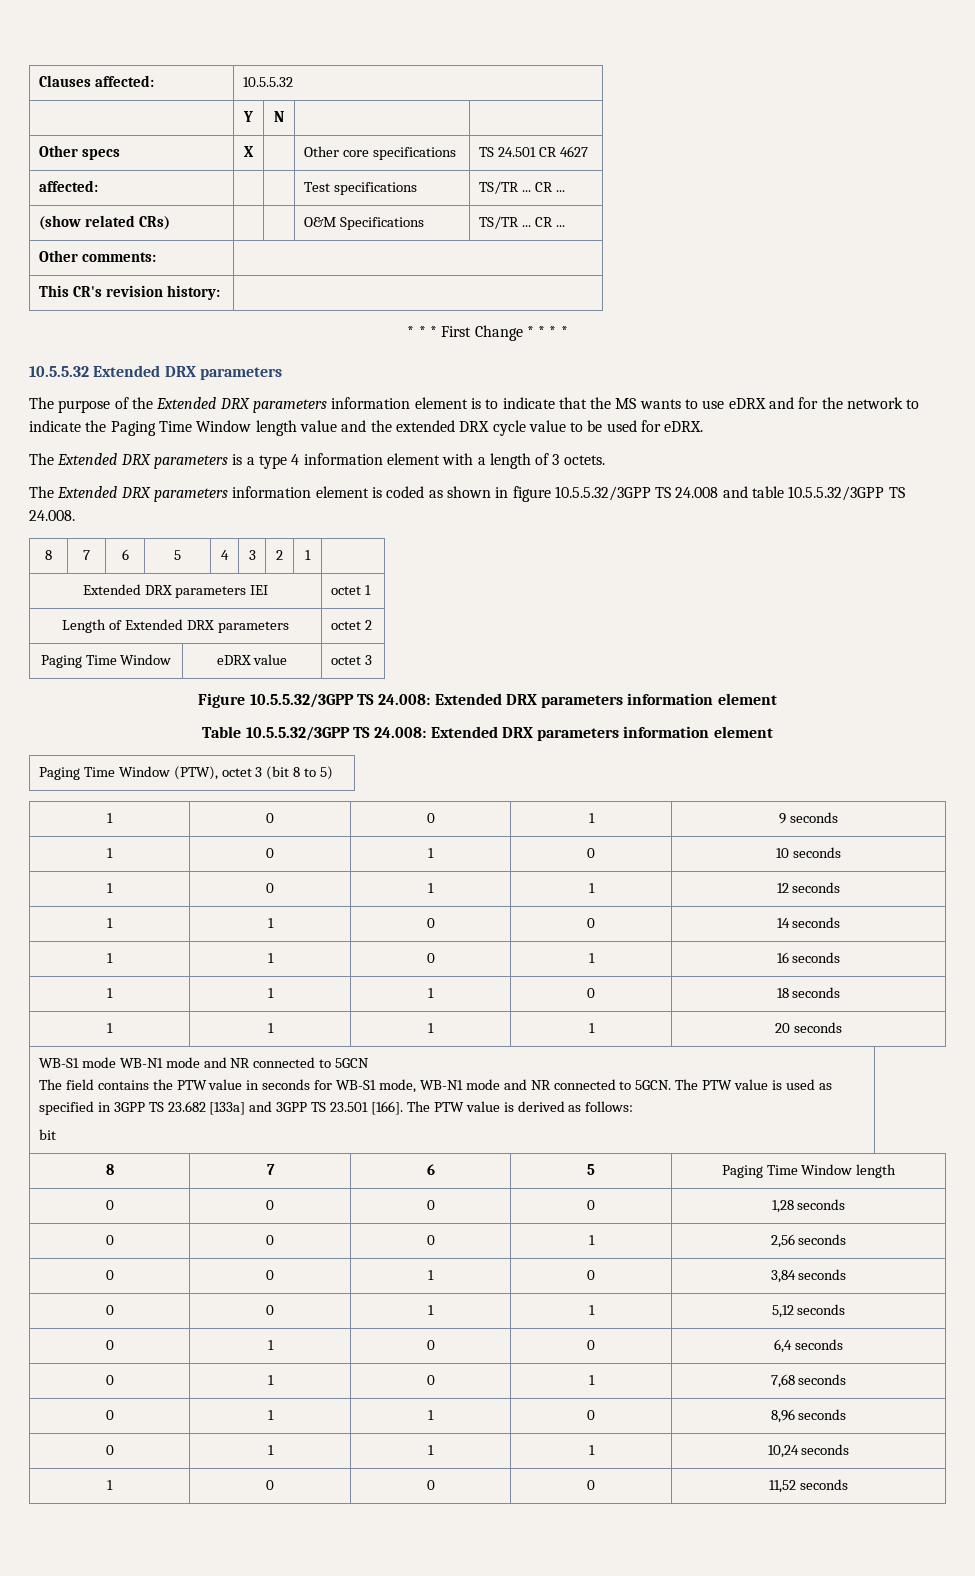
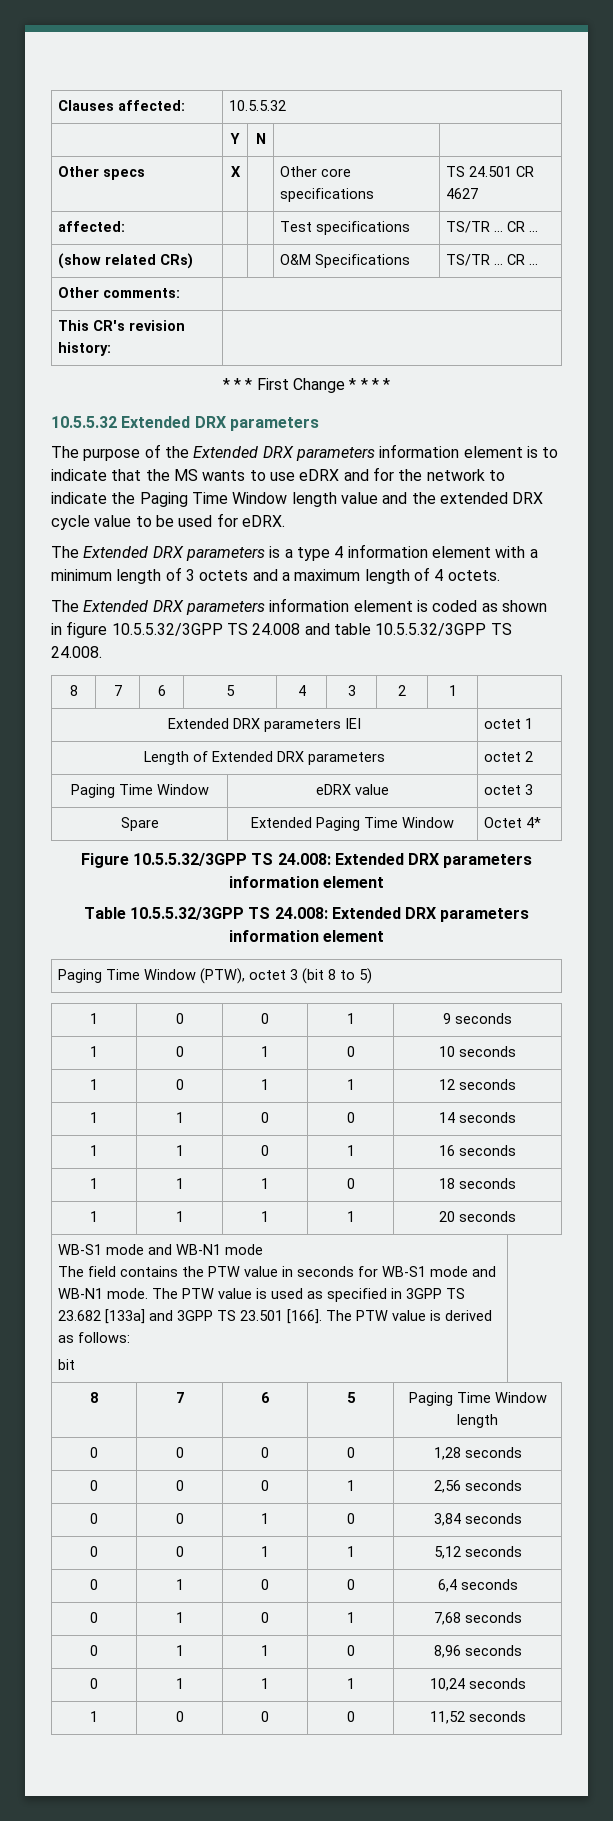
- The Extended DRX parameters is a type 4 information element with a length of 3 octets.
+ The Extended DRX parameters is a type 4 information element with a minimum length of 3 octets and a maximum length of 4 octets.
+ Spare | Extended Paging Time Window | Octet 4*
- WB-S1 mode WB-N1 mode and NR connected to 5GCN
+ WB-S1 mode and WB-N1 mode
- The field contains the PTW value in seconds for WB-S1 mode, WB-N1 mode and NR connected to 5GCN.
+ The field contains the PTW value in seconds for WB-S1 mode and WB-N1 mode.

